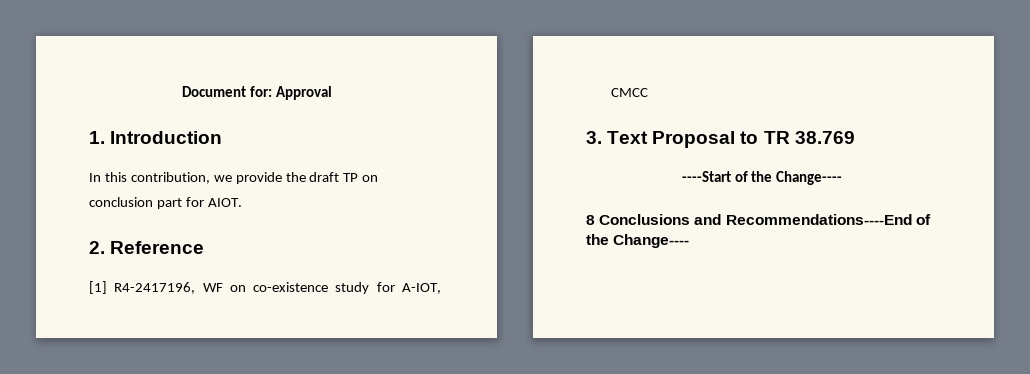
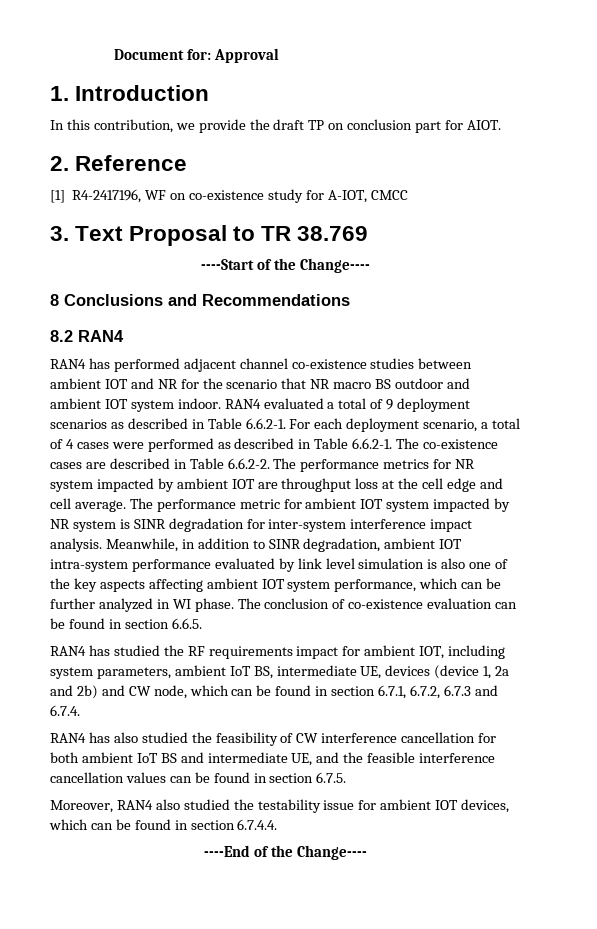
- 8 Conclusions and Recommendations----End of the Change----
+ 8 Conclusions and Recommendations
+ 8.2 RAN4
+ RAN4 has performed adjacent channel co-existence studies between ambient IOT and NR for the scenario that NR macro BS outdoor and ambient IOT system indoor. RAN4 evaluated a total of 9 deployment scenarios as described in Table 6.6.2-1. For each deployment scenario, a total of 4 cases were performed as described in Table 6.6.2-1. The co-existence cases are described in Table 6.6.2-2. The performance metrics for NR system impacted by ambient IOT are throughput loss at the cell edge and cell average. The performance metric for ambient IOT system impacted by NR system is SINR degradation for inter-system interference impact analysis. Meanwhile, in addition to SINR degradation, ambient IOT intra-system performance evaluated by link level simulation is also one of the key aspects affecting ambient IOT system performance, which can be further analyzed in WI phase. The conclusion of co-existence evaluation can be found in section 6.6.5.
+ RAN4 has studied the RF requirements impact for ambient IOT, including system parameters, ambient IoT BS, intermediate UE, devices (device 1, 2a and 2b) and CW node, which can be found in section 6.7.1, 6.7.2, 6.7.3 and 6.7.4.
+ RAN4 has also studied the feasibility of CW interference cancellation for both ambient IoT BS and intermediate UE, and the feasible interference cancellation values can be found in section 6.7.5.
+ Moreover, RAN4 also studied the testability issue for ambient IOT devices, which can be found in section 6.7.4.4.
+ ----End of the Change----

